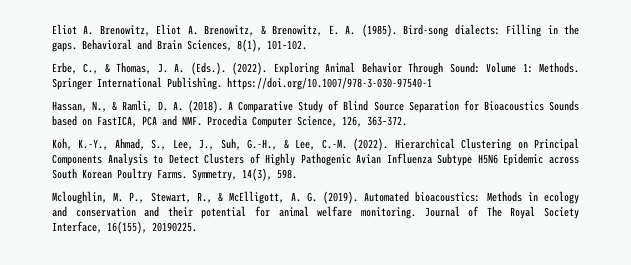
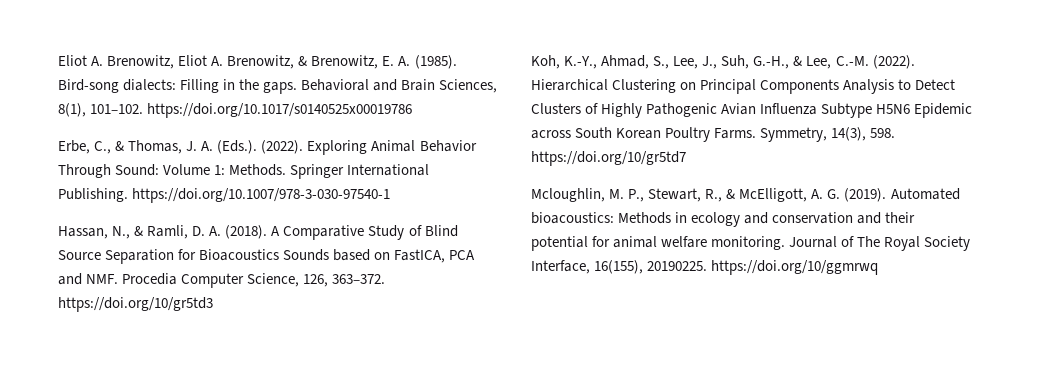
- Behavioral and Brain Sciences, 8(1), 101–102.
+ Behavioral and Brain Sciences, 8(1), 101–102. https://doi.org/10.1017/s0140525x00019786
- A Comparative Study of Blind Source Separation for Bioacoustics Sounds based on FastICA, PCA and NMF. Procedia Computer Science, 126, 363–372.
+ A Comparative Study of Blind Source Separation for Bioacoustics Sounds based on FastICA, PCA and NMF. Procedia Computer Science, 126, 363–372. https://doi.org/10/gr5td3
- Symmetry, 14(3), 598.
+ Symmetry, 14(3), 598. https://doi.org/10/gr5td7
- Journal of The Royal Society Interface, 16(155), 20190225.
+ Journal of The Royal Society Interface, 16(155), 20190225. https://doi.org/10/ggmrwq

